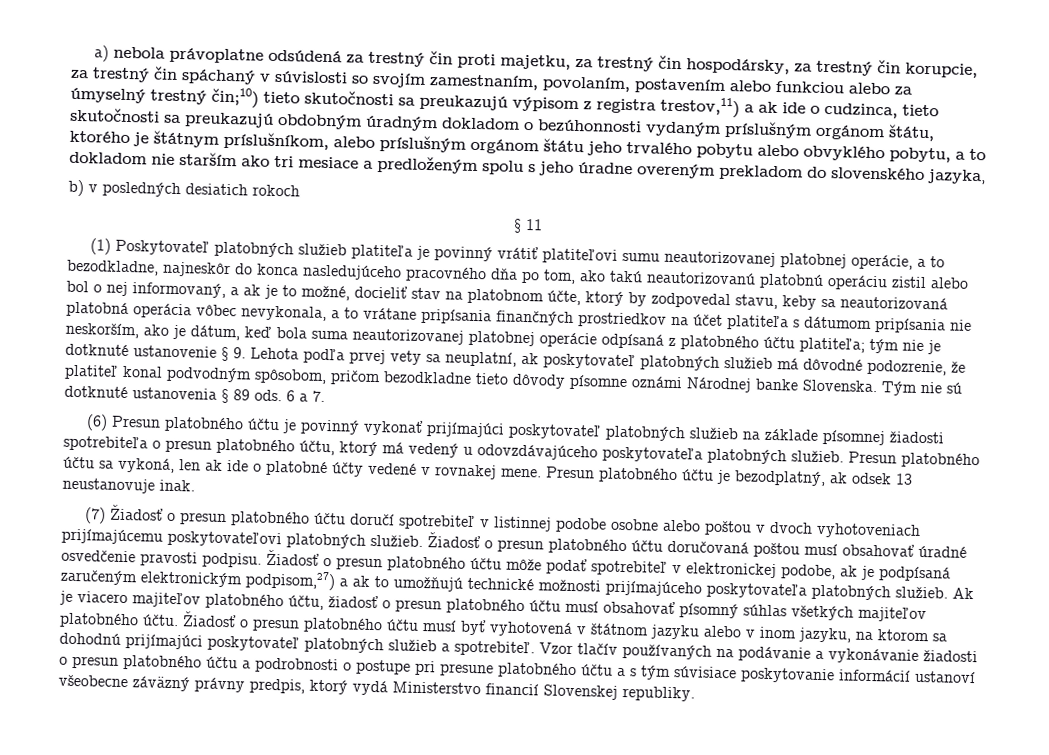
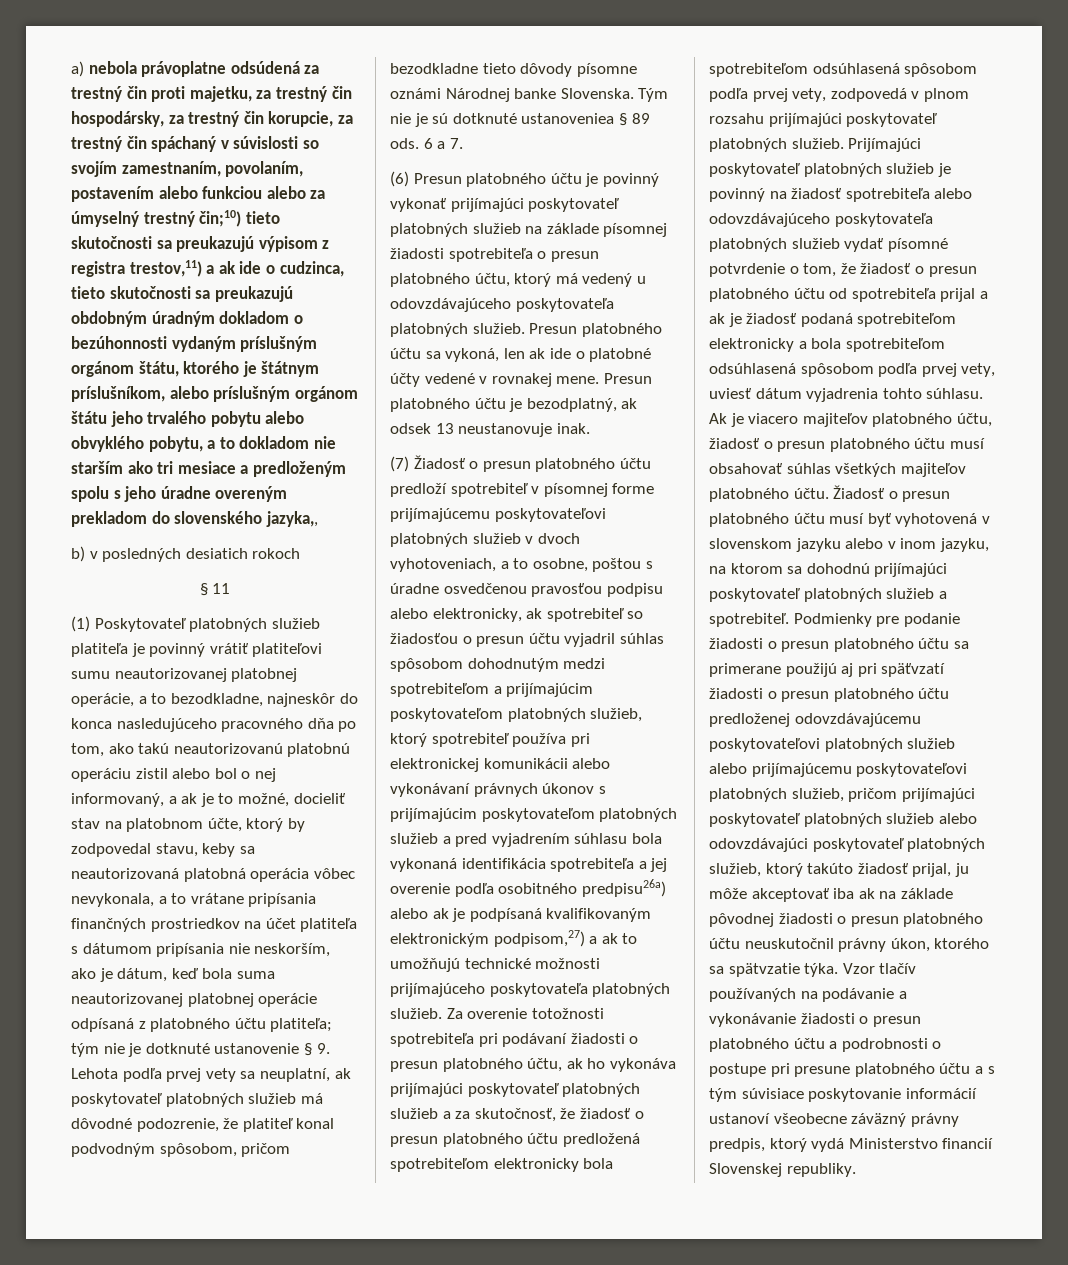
- a) nebola právoplatne odsúdená za trestný čin proti majetku, za trestný čin hospodársky, za trestný čin korupcie, za trestný čin spáchaný v súvislosti so svojím zamestnaním, povolaním, postavením alebo funkciou alebo za úmyselný trestný čin;10) tieto skutočnosti sa preukazujú výpisom z registra trestov,11) a ak ide o cudzinca, tieto skutočnosti sa preukazujú obdobným úradným dokladom o bezúhonnosti vydaným príslušným orgánom štátu, ktorého je štátnym príslušníkom, alebo príslušným orgánom štátu jeho trvalého pobytu alebo obvyklého pobytu, a to dokladom nie starším ako tri mesiace a predloženým spolu s jeho úradne overeným prekladom do slovenského jazyka,
+ a) nebola právoplatne odsúdená za trestný čin proti majetku, za trestný čin hospodársky, za trestný čin korupcie, za trestný čin spáchaný v súvislosti so svojím zamestnaním, povolaním, postavením alebo funkciou alebo za úmyselný trestný čin;10) tieto skutočnosti sa preukazujú výpisom z registra trestov,11) a ak ide o cudzinca, tieto skutočnosti sa preukazujú obdobným úradným dokladom o bezúhonnosti vydaným príslušným orgánom štátu, ktorého je štátnym príslušníkom, alebo príslušným orgánom štátu jeho trvalého pobytu alebo obvyklého pobytu, a to dokladom nie starším ako tri mesiace a predloženým spolu s jeho úradne overeným prekladom do slovenského jazyka,,
- Tým nie sú dotknuté ustanovenia § 89 ods.
+ Tým nie je sú dotknuté ustanoveniea § 89 ods.
- (7) Žiadosť o presun platobného účtu doručí spotrebiteľ v listinnej podobe osobne alebo poštou v dvoch vyhotoveniach prijímajúcemu poskytovateľovi platobných služieb. Žiadosť o presun platobného účtu doručovaná poštou musí obsahovať úradné osvedčenie pravosti podpisu. Žiadosť o presun platobného účtu môže podať spotrebiteľ v elektronickej podobe, ak je podpísaná zaručeným elektronickým podpisom,27) a ak to umožňujú technické možnosti prijímajúceho poskytovateľa platobných služieb.
+ (7) Žiadosť o presun platobného účtu predloží spotrebiteľ v písomnej forme prijímajúcemu poskytovateľovi platobných služieb v dvoch vyhotoveniach, a to osobne, poštou s úradne osvedčenou pravosťou podpisu alebo elektronicky, ak spotrebiteľ so žiadosťou o presun účtu vyjadril súhlas spôsobom dohodnutým medzi spotrebiteľom a prijímajúcim poskytovateľom platobných služieb, ktorý spotrebiteľ používa pri elektronickej komunikácii alebo vykonávaní právnych úkonov s prijímajúcim poskytovateľom platobných služieb a pred vyjadrením súhlasu bola vykonaná identifikácia spotrebiteľa a jej overenie podľa osobitného predpisu26a) alebo ak je podpísaná kvalifikovaným elektronickým podpisom,27) a ak to umožňujú technické možnosti prijímajúceho poskytovateľa platobných služieb.
+ Za overenie totožnosti spotrebiteľa pri podávaní žiadosti o presun platobného účtu, ak ho vykonáva prijímajúci poskytovateľ platobných služieb a za skutočnosť, že žiadosť o presun platobného účtu predložená spotrebiteľom elektronicky bola spotrebiteľom odsúhlasená spôsobom podľa prvej vety, zodpovedá v plnom rozsahu prijímajúci poskytovateľ platobných služieb. Prijímajúci poskytovateľ platobných služieb je povinný na žiadosť spotrebiteľa alebo odovzdávajúceho poskytovateľa platobných služieb vydať písomné potvrdenie o tom, že žiadosť o presun platobného účtu od spotrebiteľa prijal a ak je žiadosť podaná spotrebiteľom elektronicky a bola spotrebiteľom odsúhlasená spôsobom podľa prvej vety, uviesť dátum vyjadrenia tohto súhlasu.
- Ak je viacero majiteľov platobného účtu, žiadosť o presun platobného účtu musí obsahovať písomný súhlas všetkých majiteľov platobného účtu.
+ Ak je viacero majiteľov platobného účtu, žiadosť o presun platobného účtu musí obsahovať súhlas všetkých majiteľov platobného účtu.
- Žiadosť o presun platobného účtu musí byť vyhotovená v štátnom jazyku alebo v inom jazyku, na ktorom sa dohodnú prijímajúci poskytovateľ platobných služieb a spotrebiteľ.
+ Žiadosť o presun platobného účtu musí byť vyhotovená v slovenskom jazyku alebo v inom jazyku, na ktorom sa dohodnú prijímajúci poskytovateľ platobných služieb a spotrebiteľ.
+ Podmienky pre podanie žiadosti o presun platobného účtu sa primerane použijú aj pri späťvzatí žiadosti o presun platobného účtu predloženej odovzdávajúcemu poskytovateľovi platobných služieb alebo prijímajúcemu poskytovateľovi platobných služieb, pričom prijímajúci poskytovateľ platobných služieb alebo odovzdávajúci poskytovateľ platobných služieb, ktorý takúto žiadosť prijal, ju môže akceptovať iba ak na základe pôvodnej žiadosti o presun platobného účtu neuskutočnil právny úkon, ktorého sa spätvzatie týka.

